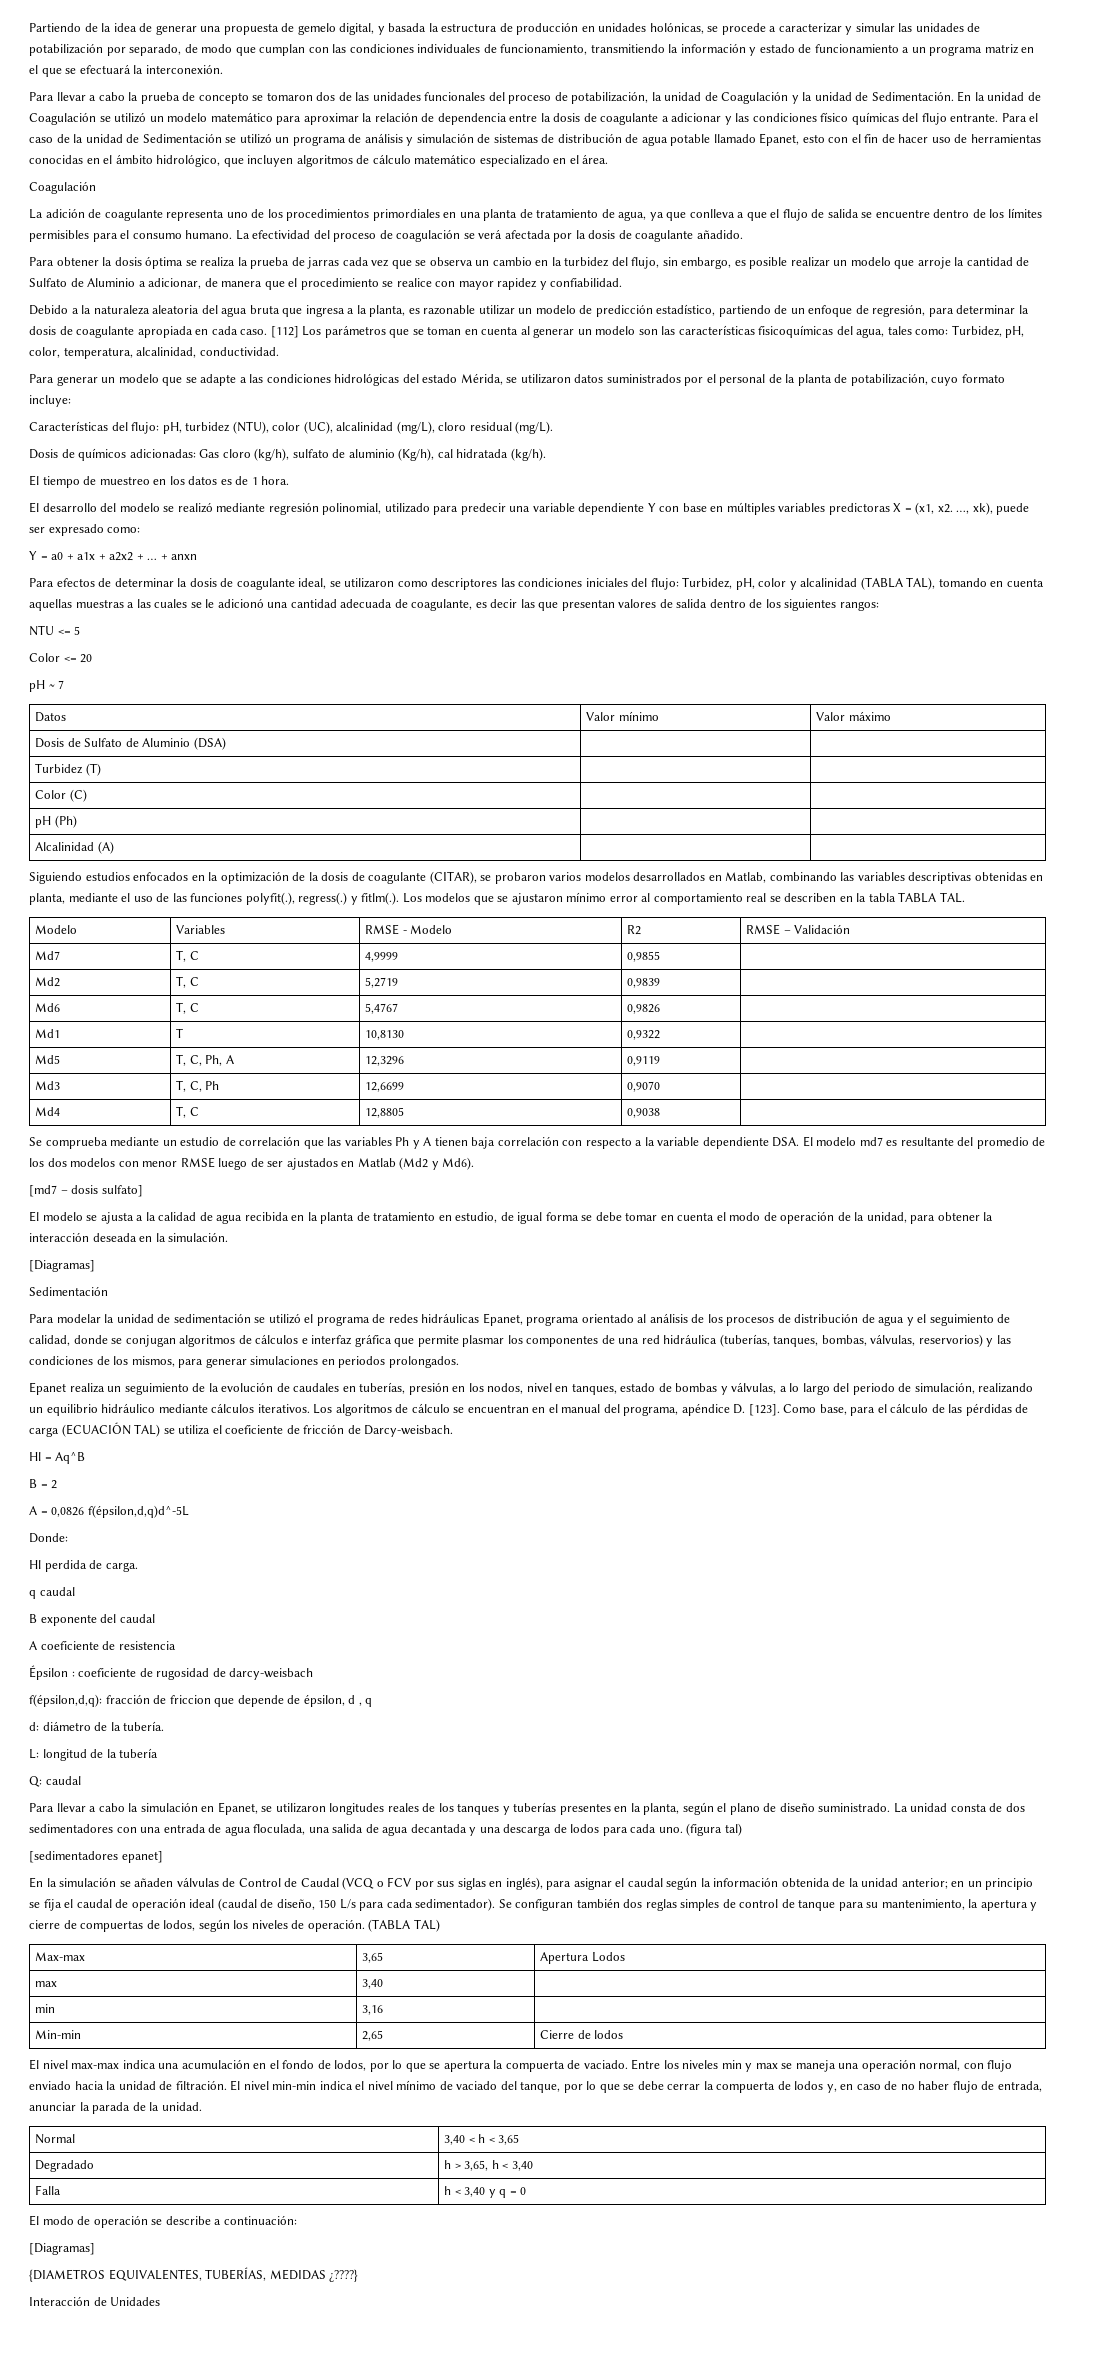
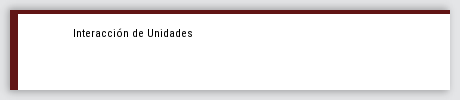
- Partiendo de la idea de generar una propuesta de gemelo digital, y basada la estructura de producción en unidades holónicas, se procede a caracterizar y simular las unidades de potabilización por separado, de modo que cumplan con las condiciones individuales de funcionamiento, transmitiendo la información y estado de funcionamiento a un programa matriz en el que se efectuará la interconexión.
- Para llevar a cabo la prueba de concepto se tomaron dos de las unidades funcionales del proceso de potabilización, la unidad de Coagulación y la unidad de Sedimentación. En la unidad de Coagulación se utilizó un modelo matemático para aproximar la relación de dependencia entre la dosis de coagulante a adicionar y las condiciones físico químicas del flujo entrante. Para el caso de la unidad de Sedimentación se utilizó un programa de análisis y simulación de sistemas de distribución de agua potable llamado Epanet, esto con el fin de hacer uso de herramientas conocidas en el ámbito hidrológico, que incluyen algoritmos de cálculo matemático especializado en el área.
- Coagulación
- La adición de coagulante representa uno de los procedimientos primordiales en una planta de tratamiento de agua, ya que conlleva a que el flujo de salida se encuentre dentro de los límites permisibles para el consumo humano. La efectividad del proceso de coagulación se verá afectada por la dosis de coagulante añadido.
- Para obtener la dosis óptima se realiza la prueba de jarras cada vez que se observa un cambio en la turbidez del flujo, sin embargo, es posible realizar un modelo que arroje la cantidad de Sulfato de Aluminio a adicionar, de manera que el procedimiento se realice con mayor rapidez y confiabilidad.
- Debido a la naturaleza aleatoria del agua bruta que ingresa a la planta, es razonable utilizar un modelo de predicción estadístico, partiendo de un enfoque de regresión, para determinar la dosis de coagulante apropiada en cada caso. [112] Los parámetros que se toman en cuenta al generar un modelo son las características fisicoquímicas del agua, tales como: Turbidez, pH, color, temperatura, alcalinidad, conductividad.
- Para generar un modelo que se adapte a las condiciones hidrológicas del estado Mérida, se utilizaron datos suministrados por el personal de la planta de potabilización, cuyo formato incluye:
- Características del flujo: pH, turbidez (NTU), color (UC), alcalinidad (mg/L), cloro residual (mg/L).
- Dosis de químicos adicionadas: Gas cloro (kg/h), sulfato de aluminio (Kg/h), cal hidratada (kg/h).
- El tiempo de muestreo en los datos es de 1 hora.
- El desarrollo del modelo se realizó mediante regresión polinomial, utilizado para predecir una variable dependiente Y con base en múltiples variables predictoras X = (x1, x2. …, xk), puede ser expresado como:
- Y = a0 + a1x + a2x2 + … + anxn
- Para efectos de determinar la dosis de coagulante ideal, se utilizaron como descriptores las condiciones iniciales del flujo: Turbidez, pH, color y alcalinidad (TABLA TAL), tomando en cuenta aquellas muestras a las cuales se le adicionó una cantidad adecuada de coagulante, es decir las que presentan valores de salida dentro de los siguientes rangos:
- NTU <= 5
- Color <= 20
- pH ~ 7
- Datos | Valor mínimo | Valor máximo
- Dosis de Sulfato de Aluminio (DSA) | |
- Turbidez (T) | |
- Color (C) | |
- pH (Ph) | |
- Alcalinidad (A) | |
- Siguiendo estudios enfocados en la optimización de la dosis de coagulante (CITAR), se probaron varios modelos desarrollados en Matlab, combinando las variables descriptivas obtenidas en planta, mediante el uso de las funciones polyfit(.), regress(.) y fitlm(.). Los modelos que se ajustaron mínimo error al comportamiento real se describen en la tabla TABLA TAL.
- Modelo | Variables | RMSE - Modelo | R2 | RMSE – Validación
- Md7 | T, C | 4,9999 | 0,9855 |
- Md2 | T, C | 5,2719 | 0,9839 |
- Md6 | T, C | 5,4767 | 0,9826 |
- Md1 | T | 10,8130 | 0,9322 |
- Md5 | T, C, Ph, A | 12,3296 | 0,9119 |
- Md3 | T, C, Ph | 12,6699 | 0,9070 |
- Md4 | T, C | 12,8805 | 0,9038 |
- Se comprueba mediante un estudio de correlación que las variables Ph y A tienen baja correlación con respecto a la variable dependiente DSA. El modelo md7 es resultante del promedio de los dos modelos con menor RMSE luego de ser ajustados en Matlab (Md2 y Md6).
- [md7 – dosis sulfato]
- El modelo se ajusta a la calidad de agua recibida en la planta de tratamiento en estudio, de igual forma se debe tomar en cuenta el modo de operación de la unidad, para obtener la interacción deseada en la simulación.
- [Diagramas]
- Sedimentación
- Para modelar la unidad de sedimentación se utilizó el programa de redes hidráulicas Epanet, programa orientado al análisis de los procesos de distribución de agua y el seguimiento de calidad, donde se conjugan algoritmos de cálculos e interfaz gráfica que permite plasmar los componentes de una red hidráulica (tuberías, tanques, bombas, válvulas, reservorios) y las condiciones de los mismos, para generar simulaciones en periodos prolongados.
- Epanet realiza un seguimiento de la evolución de caudales en tuberías, presión en los nodos, nivel en tanques, estado de bombas y válvulas, a lo largo del periodo de simulación, realizando un equilibrio hidráulico mediante cálculos iterativos. Los algoritmos de cálculo se encuentran en el manual del programa, apéndice D. [123]. Como base, para el cálculo de las pérdidas de carga (ECUACIÓN TAL) se utiliza el coeficiente de fricción de Darcy-weisbach.
- Hl = Aq^B
- B = 2
- A = 0,0826 f(épsilon,d,q)d^-5L
- Donde:
- Hl perdida de carga.
- q caudal
- B exponente del caudal
- A coeficiente de resistencia
- Épsilon : coeficiente de rugosidad de darcy-weisbach
- f(épsilon,d,q): fracción de friccion que depende de épsilon, d , q
- d: diámetro de la tubería.
- L: longitud de la tubería
- Q: caudal
- Para llevar a cabo la simulación en Epanet, se utilizaron longitudes reales de los tanques y tuberías presentes en la planta, según el plano de diseño suministrado. La unidad consta de dos sedimentadores con una entrada de agua floculada, una salida de agua decantada y una descarga de lodos para cada uno. (figura tal)
- [sedimentadores epanet]
- En la simulación se añaden válvulas de Control de Caudal (VCQ o FCV por sus siglas en inglés), para asignar el caudal según la información obtenida de la unidad anterior; en un principio se fija el caudal de operación ideal (caudal de diseño, 150 L/s para cada sedimentador). Se configuran también dos reglas simples de control de tanque para su mantenimiento, la apertura y cierre de compuertas de lodos, según los niveles de operación. (TABLA TAL)
- Max-max | 3,65 | Apertura Lodos
- max | 3,40 |
- min | 3,16 |
- Min-min | 2,65 | Cierre de lodos
- El nivel max-max indica una acumulación en el fondo de lodos, por lo que se apertura la compuerta de vaciado. Entre los niveles min y max se maneja una operación normal, con flujo enviado hacia la unidad de filtración. El nivel min-min indica el nivel mínimo de vaciado del tanque, por lo que se debe cerrar la compuerta de lodos y, en caso de no haber flujo de entrada, anunciar la parada de la unidad.
- Normal | 3,40 < h < 3,65
- Degradado | h > 3,65, h < 3,40
- Falla | h < 3,40 y q = 0
- El modo de operación se describe a continuación:
- [Diagramas]
- {DIAMETROS EQUIVALENTES, TUBERÍAS, MEDIDAS ¿????}

